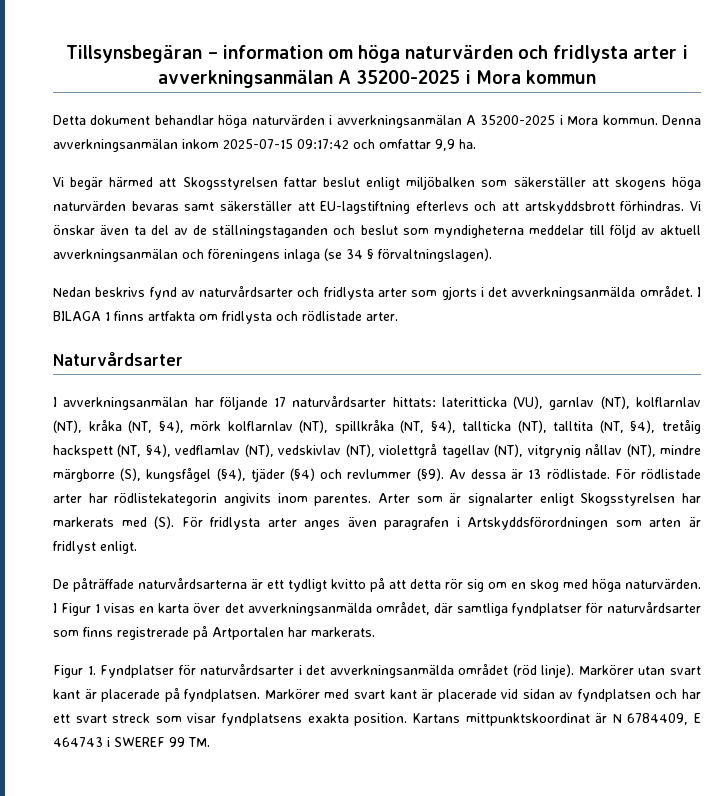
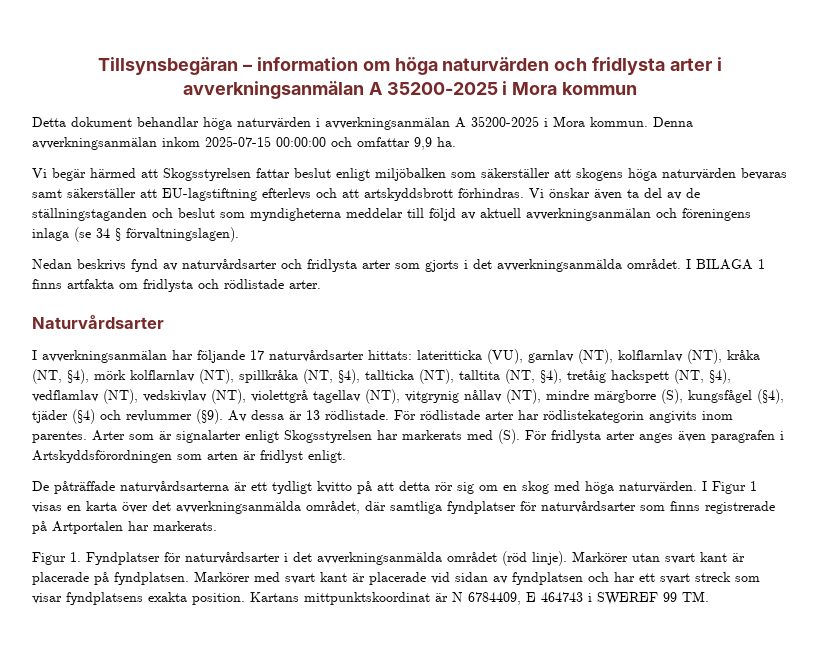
- Denna avverkningsanmälan inkom 2025-07-15 09:17:42 och omfattar 9,9 ha.
+ Denna avverkningsanmälan inkom 2025-07-15 00:00:00 och omfattar 9,9 ha.

